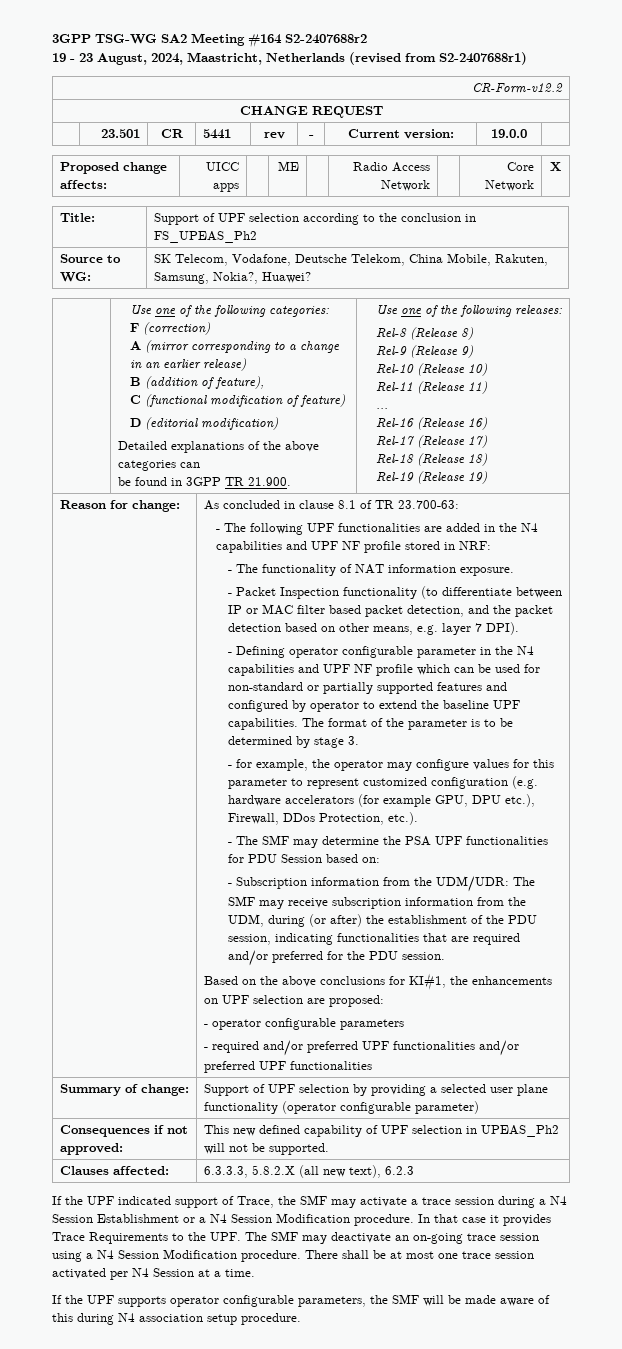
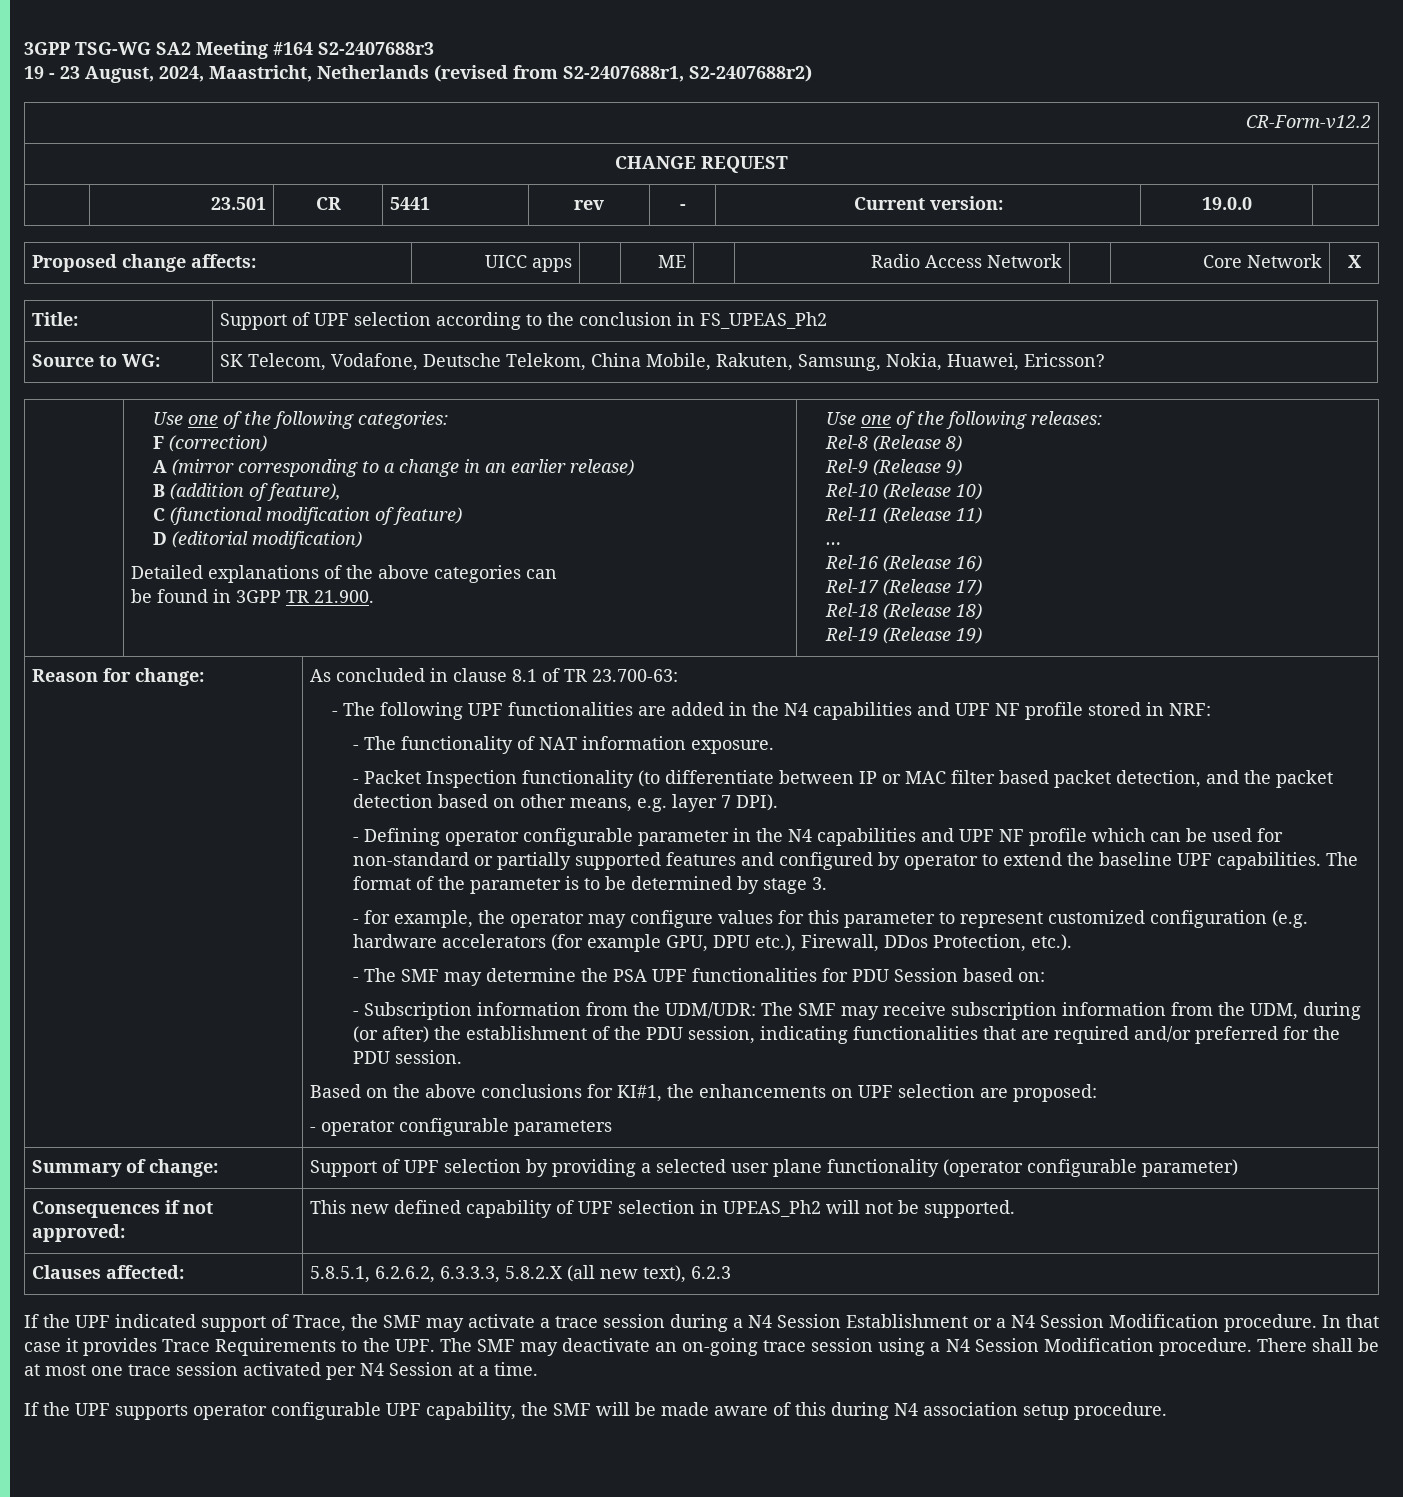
- 3GPP TSG-WG SA2 Meeting #164 S2-2407688r2
+ 3GPP TSG-WG SA2 Meeting #164 S2-2407688r3
- 19 - 23 August, 2024, Maastricht, Netherlands (revised from S2-2407688r1)
+ 19 - 23 August, 2024, Maastricht, Netherlands (revised from S2-2407688r1, S2-2407688r2)
- Source to WG: | SK Telecom, Vodafone, Deutsche Telekom, China Mobile, Rakuten, Samsung, Nokia?, Huawei?
+ Source to WG: | SK Telecom, Vodafone, Deutsche Telekom, China Mobile, Rakuten, Samsung, Nokia, Huawei, Ericsson?
- - required and/or preferred UPF functionalities and/or preferred UPF functionalities
- Clauses affected: | 6.3.3.3, 5.8.2.X (all new text), 6.2.3
+ Clauses affected: | 5.8.5.1, 6.2.6.2, 6.3.3.3, 5.8.2.X (all new text), 6.2.3
- If the UPF supports operator configurable parameters, the SMF will be made aware of this during N4 association setup procedure.
+ If the UPF supports operator configurable UPF capability, the SMF will be made aware of this during N4 association setup procedure.

